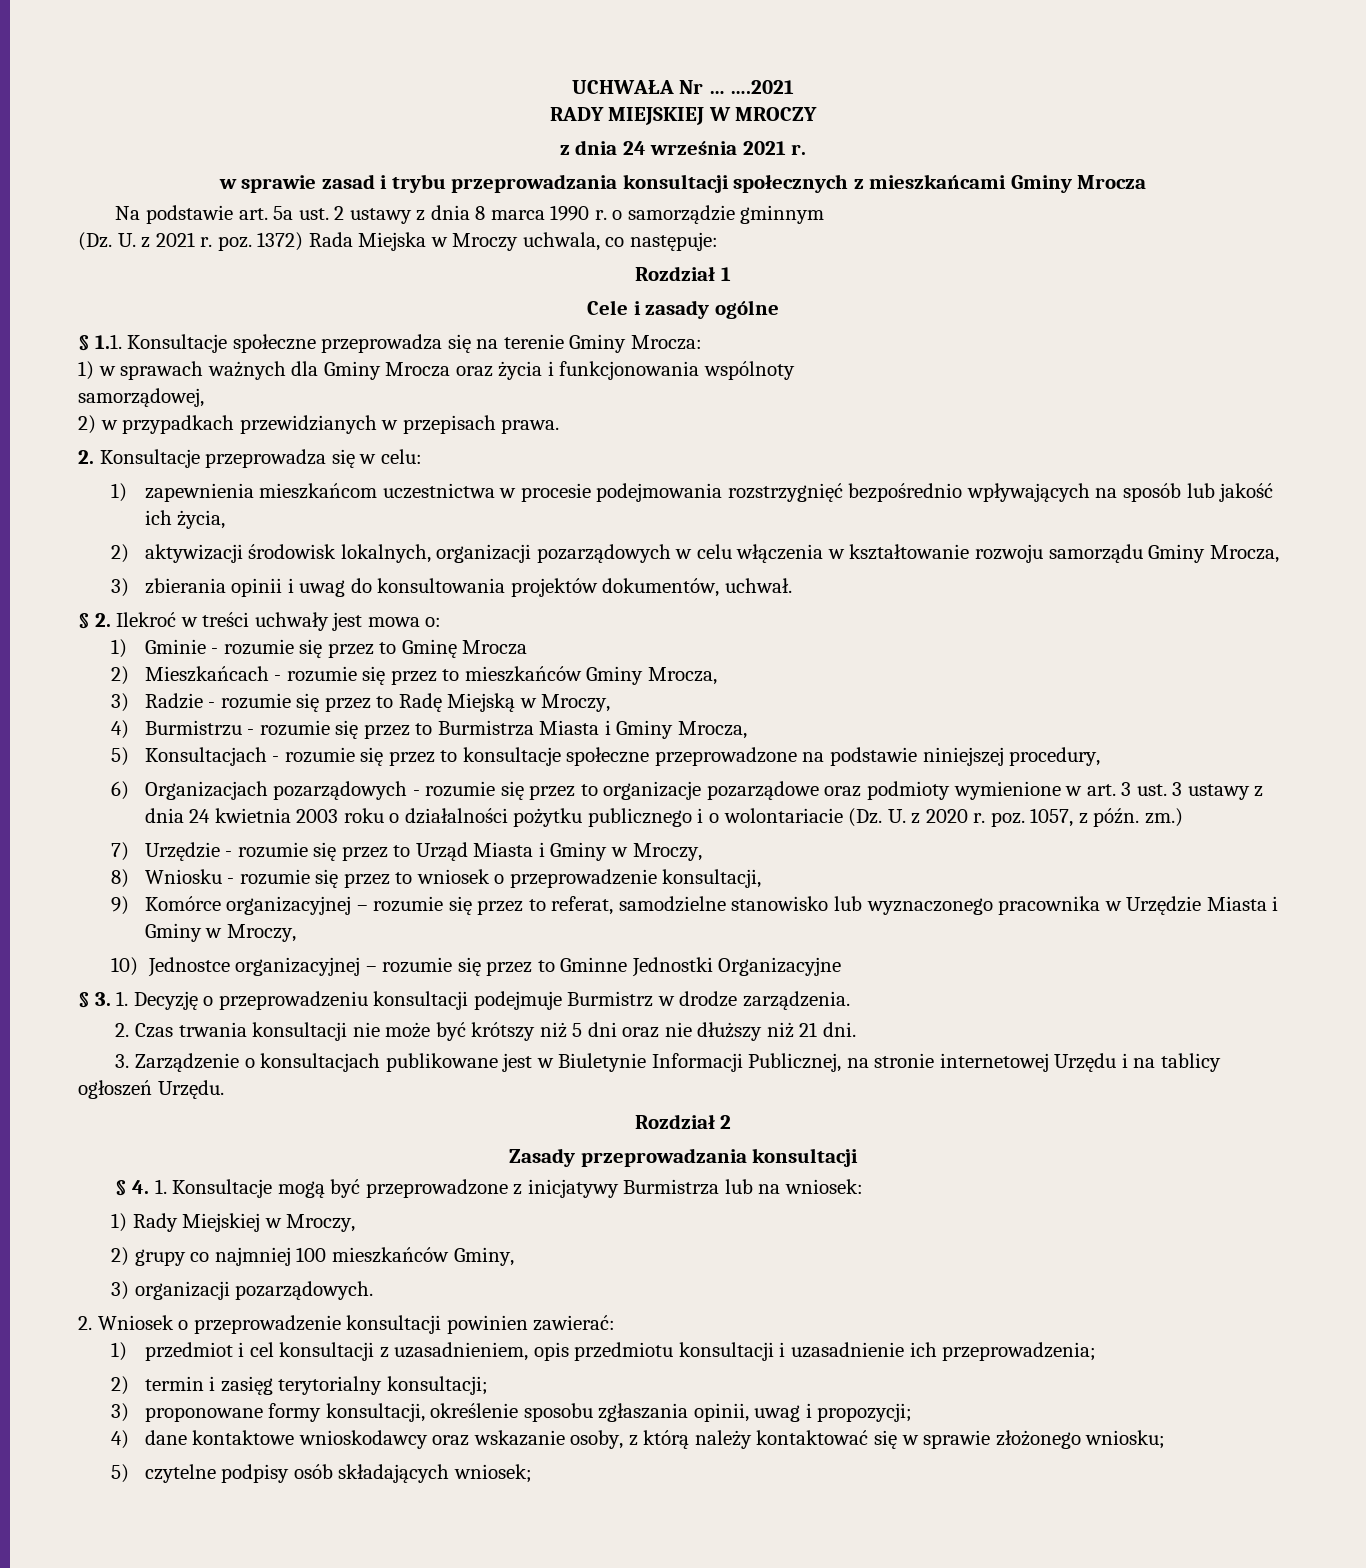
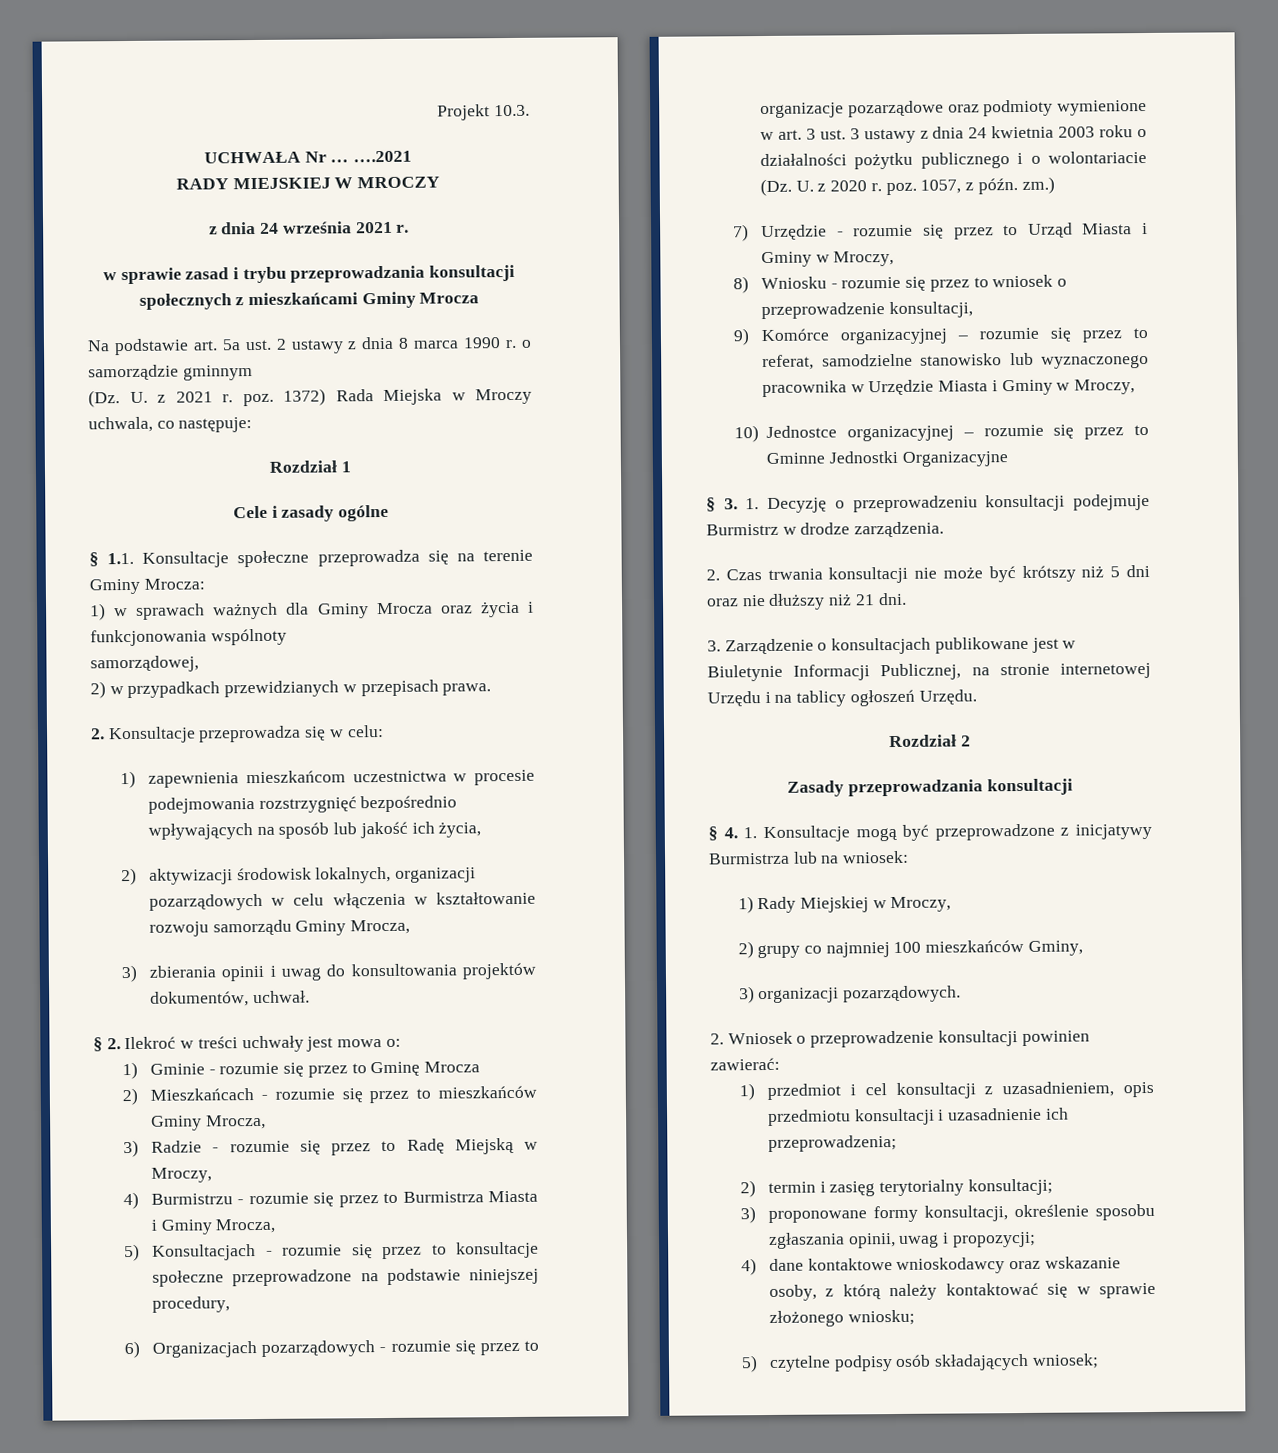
+ Projekt 10.3.

